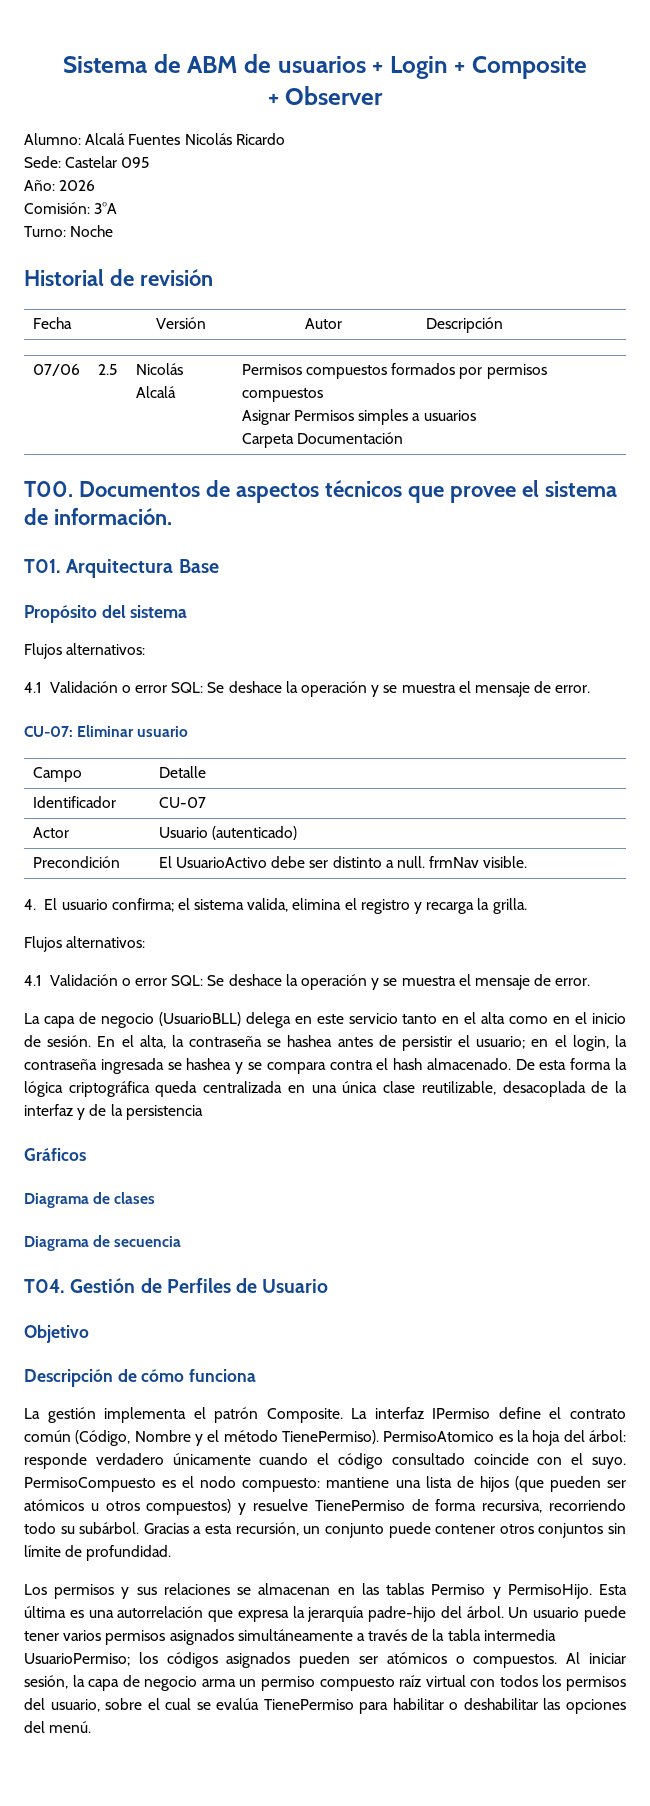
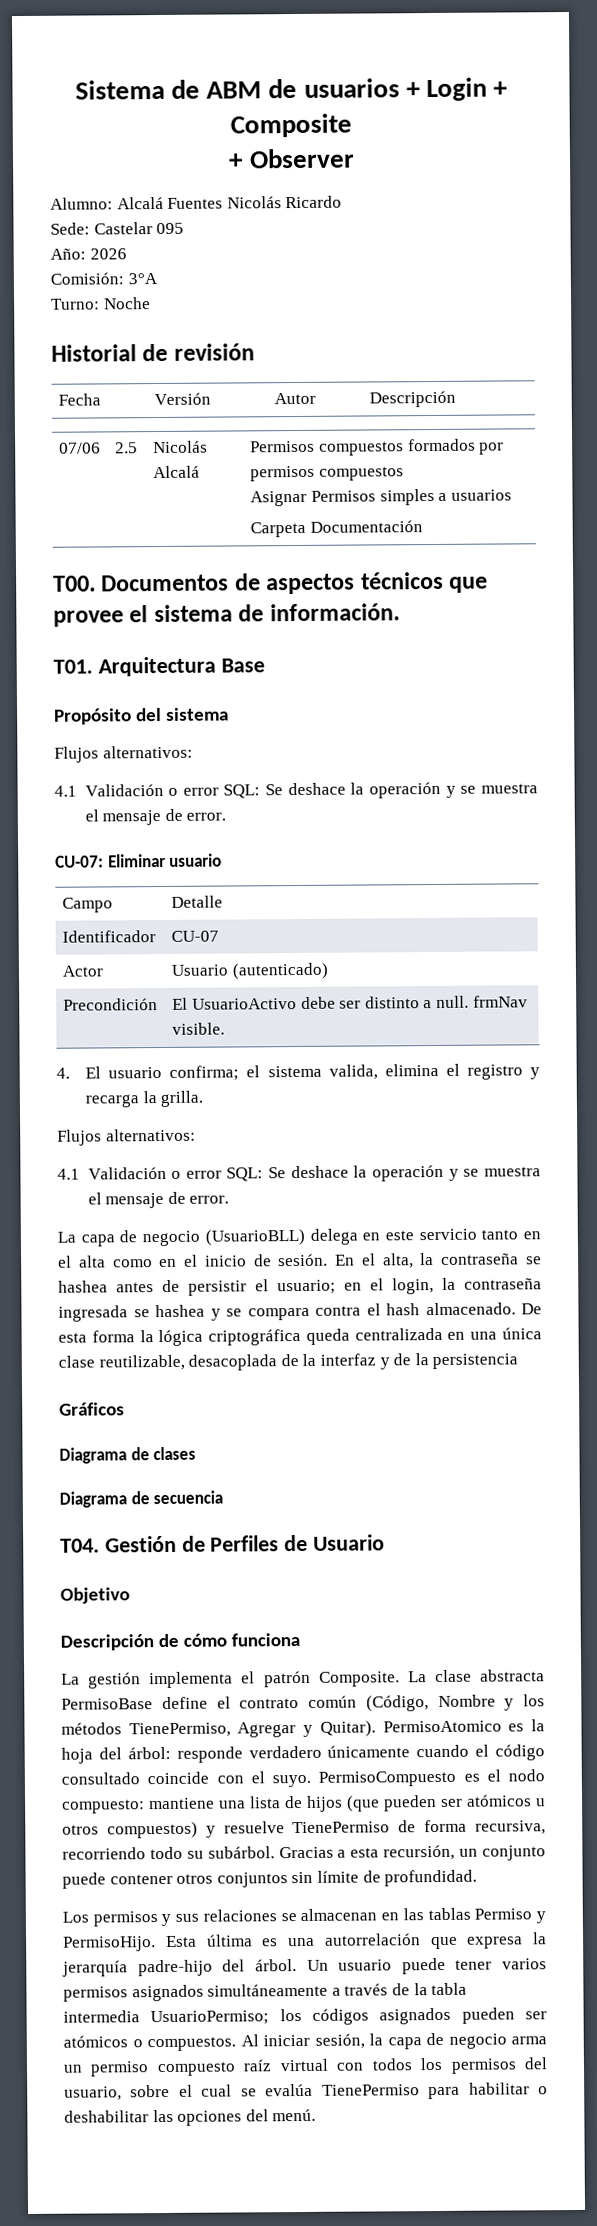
- La interfaz IPermiso define el contrato común (Código, Nombre y el método TienePermiso).
+ La clase abstracta PermisoBase define el contrato común (Código, Nombre y los métodos TienePermiso, Agregar y Quitar).

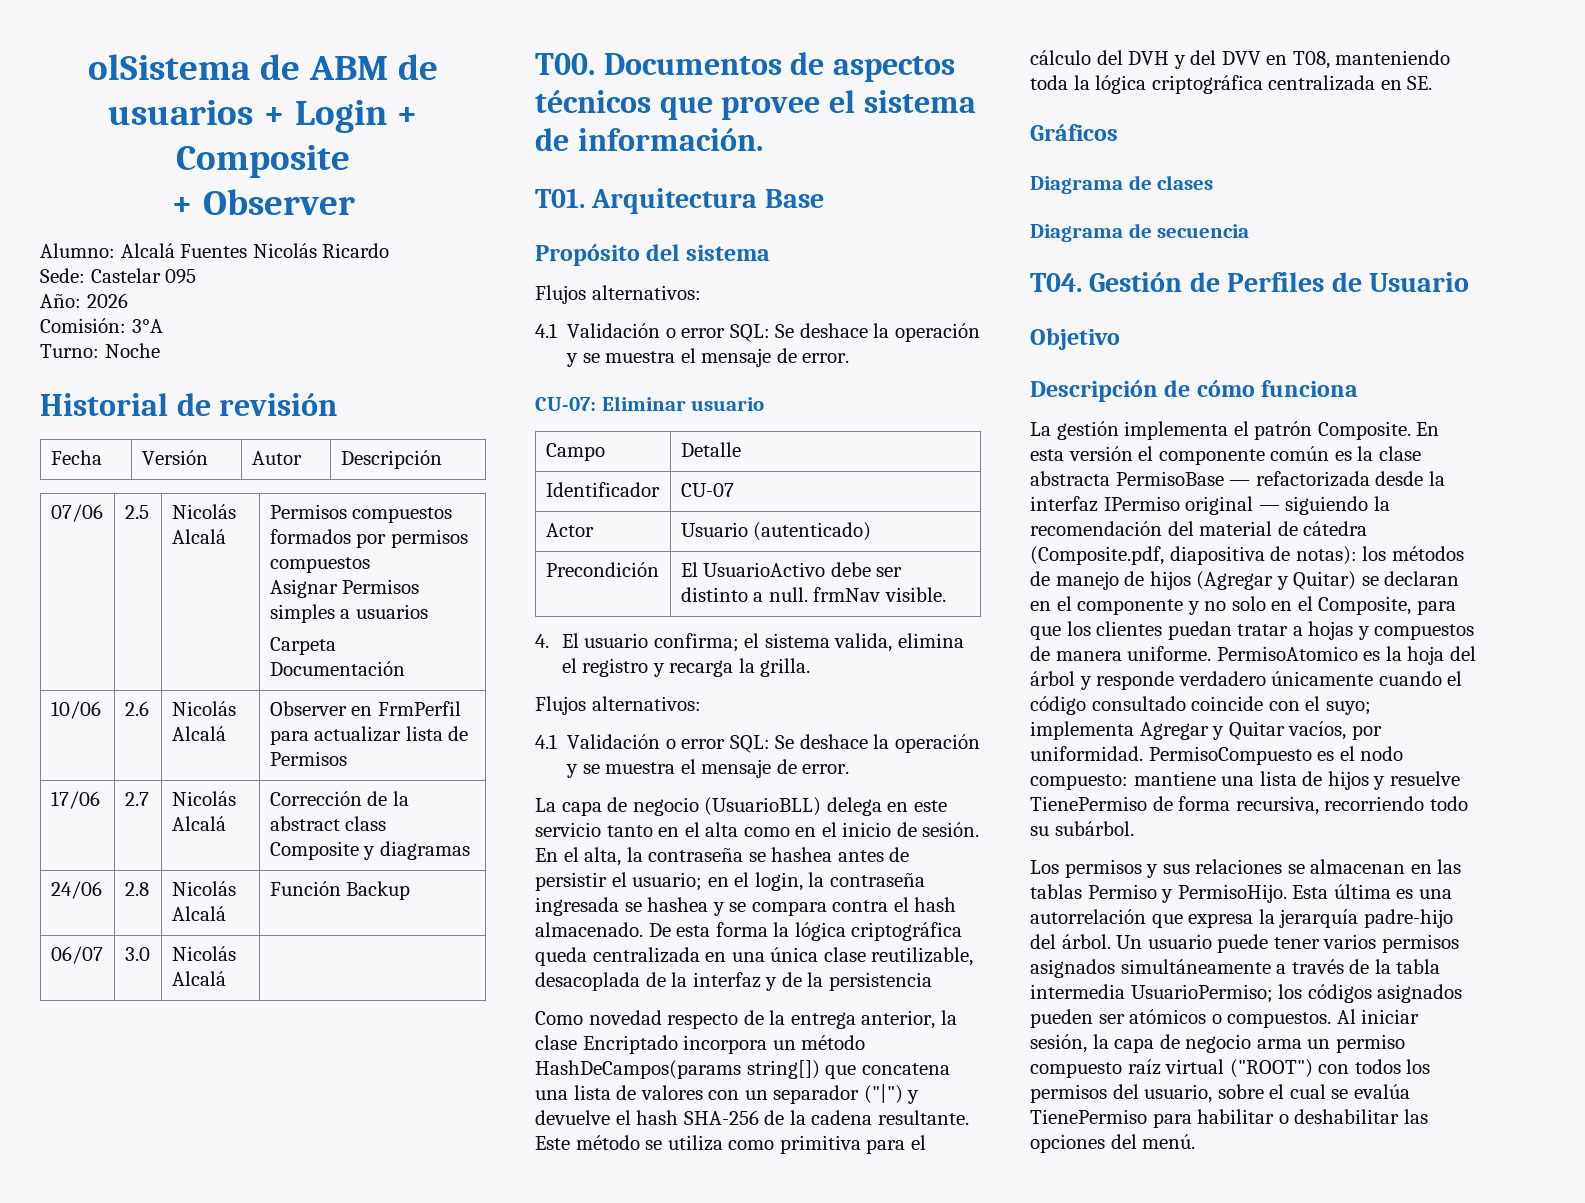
- Sistema de ABM de usuarios + Login + Composite
+ olSistema de ABM de usuarios + Login + Composite
+ 10/06 | 2.6 | Nicolás Alcalá | Observer en FrmPerfil para actualizar lista de Permisos
+ 17/06 | 2.7 | Nicolás Alcalá | Corrección de la abstract class Composite y diagramas
+ 24/06 | 2.8 | Nicolás Alcalá | Función Backup
+ 06/07 | 3.0 | Nicolás Alcalá |
+ Como novedad respecto de la entrega anterior, la clase Encriptado incorpora un método HashDeCampos(params string[]) que concatena una lista de valores con un separador ("|") y devuelve el hash SHA-256 de la cadena resultante. Este método se utiliza como primitiva para el cálculo del DVH y del DVV en T08, manteniendo toda la lógica criptográfica centralizada en SE.
- La clase abstracta PermisoBase define el contrato común (Código, Nombre y los métodos TienePermiso, Agregar y Quitar).
+ En esta versión el componente común es la clase abstracta PermisoBase — refactorizada desde la interfaz IPermiso original — siguiendo la recomendación del material de cátedra (Composite.pdf, diapositiva de notas): los métodos de manejo de hijos (Agregar y Quitar) se declaran en el componente y no solo en el Composite, para que los clientes puedan tratar a hojas y compuestos de manera uniforme.
- PermisoAtomico es la hoja del árbol: responde verdadero únicamente cuando el código consultado coincide con el suyo.
+ PermisoAtomico es la hoja del árbol y responde verdadero únicamente cuando el código consultado coincide con el suyo; implementa Agregar y Quitar vacíos, por uniformidad.
- PermisoCompuesto es el nodo compuesto: mantiene una lista de hijos (que pueden ser atómicos u otros compuestos) y resuelve TienePermiso de forma recursiva, recorriendo todo su subárbol. Gracias a esta recursión, un conjunto puede contener otros conjuntos sin límite de profundidad.
+ PermisoCompuesto es el nodo compuesto: mantiene una lista de hijos y resuelve TienePermiso de forma recursiva, recorriendo todo su subárbol.
- Al iniciar sesión, la capa de negocio arma un permiso compuesto raíz virtual con todos los permisos del usuario, sobre el cual se evalúa TienePermiso para habilitar o deshabilitar las opciones del menú.
+ Al iniciar sesión, la capa de negocio arma un permiso compuesto raíz virtual ("ROOT") con todos los permisos del usuario, sobre el cual se evalúa TienePermiso para habilitar o deshabilitar las opciones del menú.

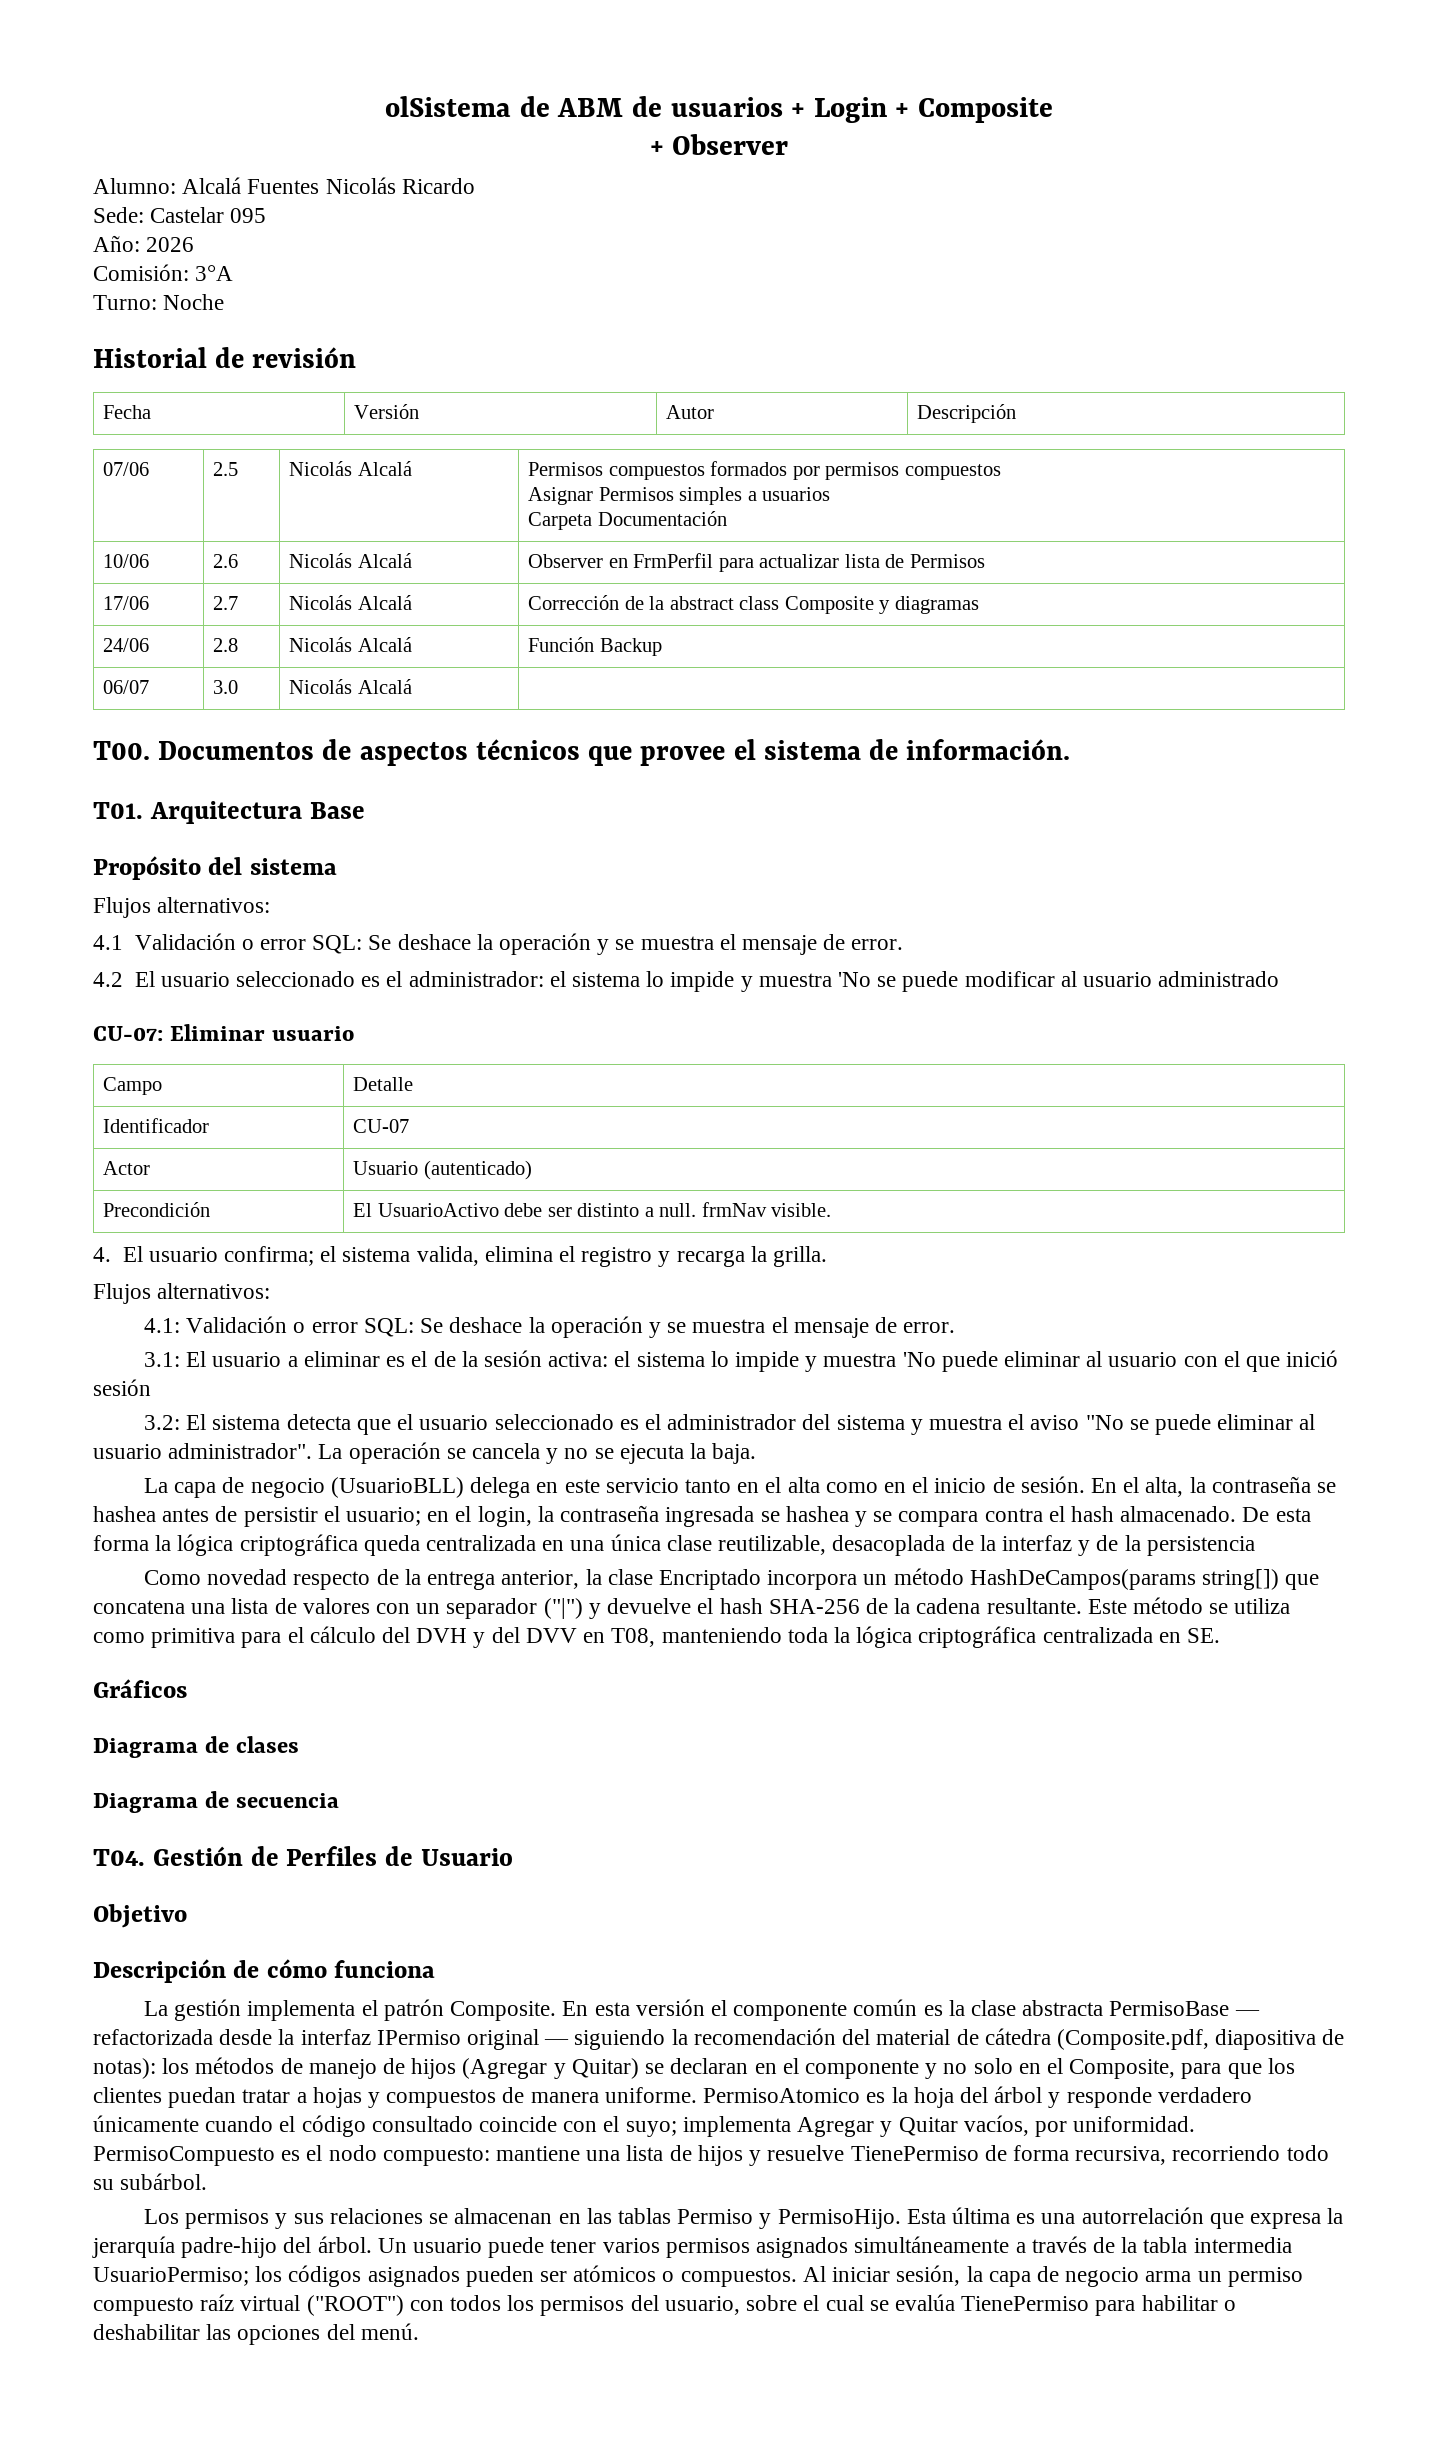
+ 4.2 El usuario seleccionado es el administrador: el sistema lo impide y muestra 'No se puede modificar al usuario administrado
  4. El usuario confirma; el sistema valida, elimina el registro y recarga la grilla.
  Flujos alternativos:
- 4.1 Validación o error SQL: Se deshace la operación y se muestra el mensaje de error.
+ 4.1: Validación o error SQL: Se deshace la operación y se muestra el mensaje de error.
+ 3.1: El usuario a eliminar es el de la sesión activa: el sistema lo impide y muestra 'No puede eliminar al usuario con el que inició sesión
+ 3.2: El sistema detecta que el usuario seleccionado es el administrador del sistema y muestra el aviso "No se puede eliminar al usuario administrador". La operación se cancela y no se ejecuta la baja.

